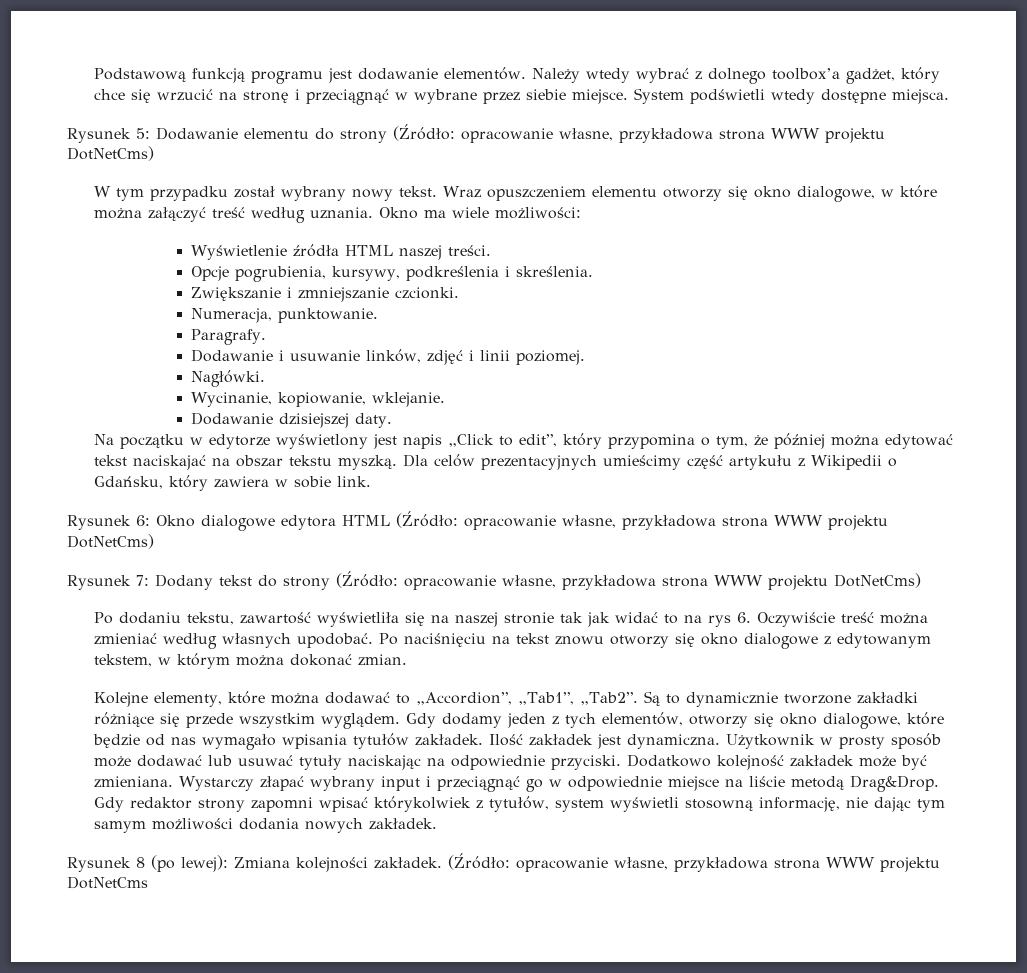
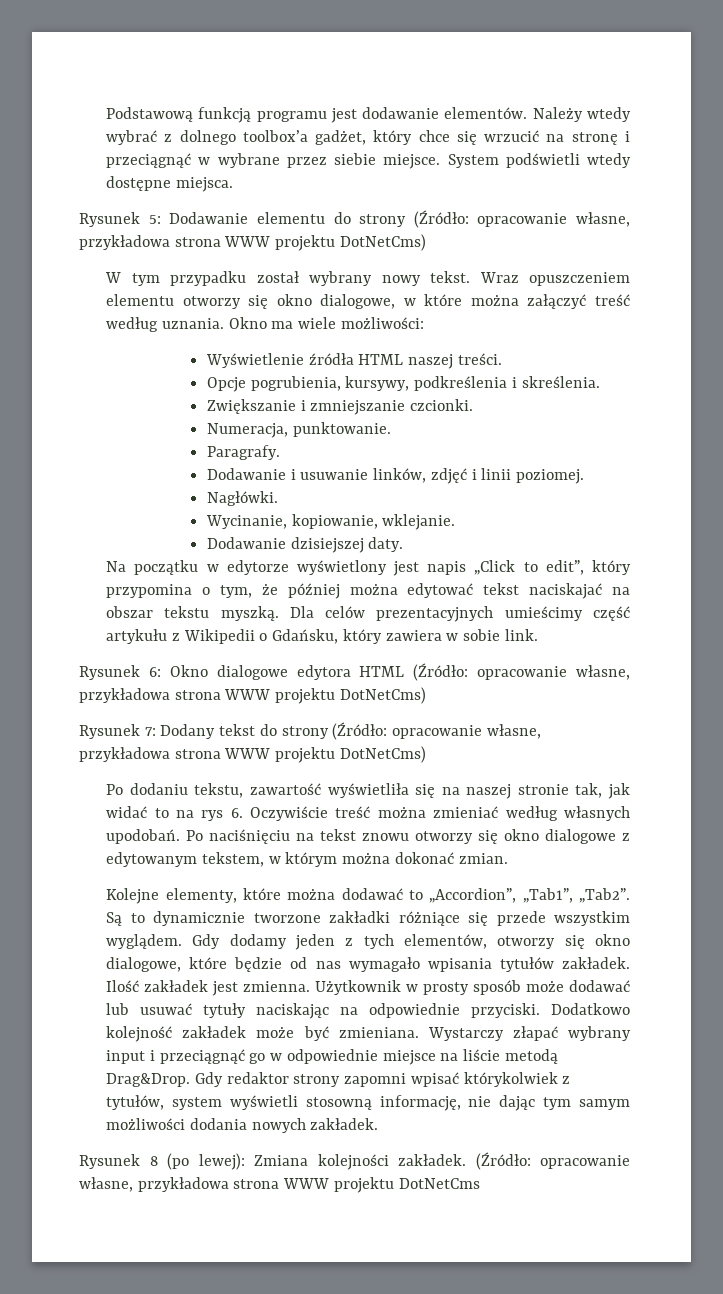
- Po dodaniu tekstu, zawartość wyświetliła się na naszej stronie tak jak widać to na rys 6. Oczywiście treść można zmieniać według własnych upodobać.
+ Po dodaniu tekstu, zawartość wyświetliła się na naszej stronie tak, jak widać to na rys 6. Oczywiście treść można zmieniać według własnych upodobań.
- Ilość zakładek jest dynamiczna.
+ Ilość zakładek jest zmienna.

